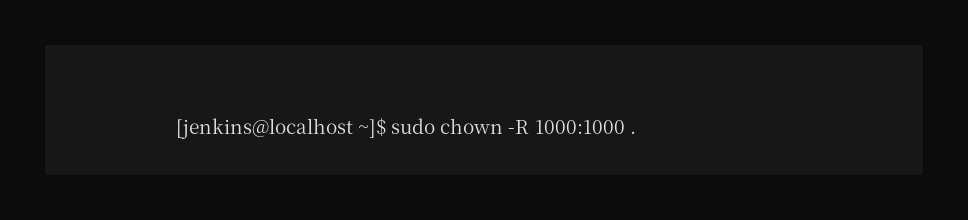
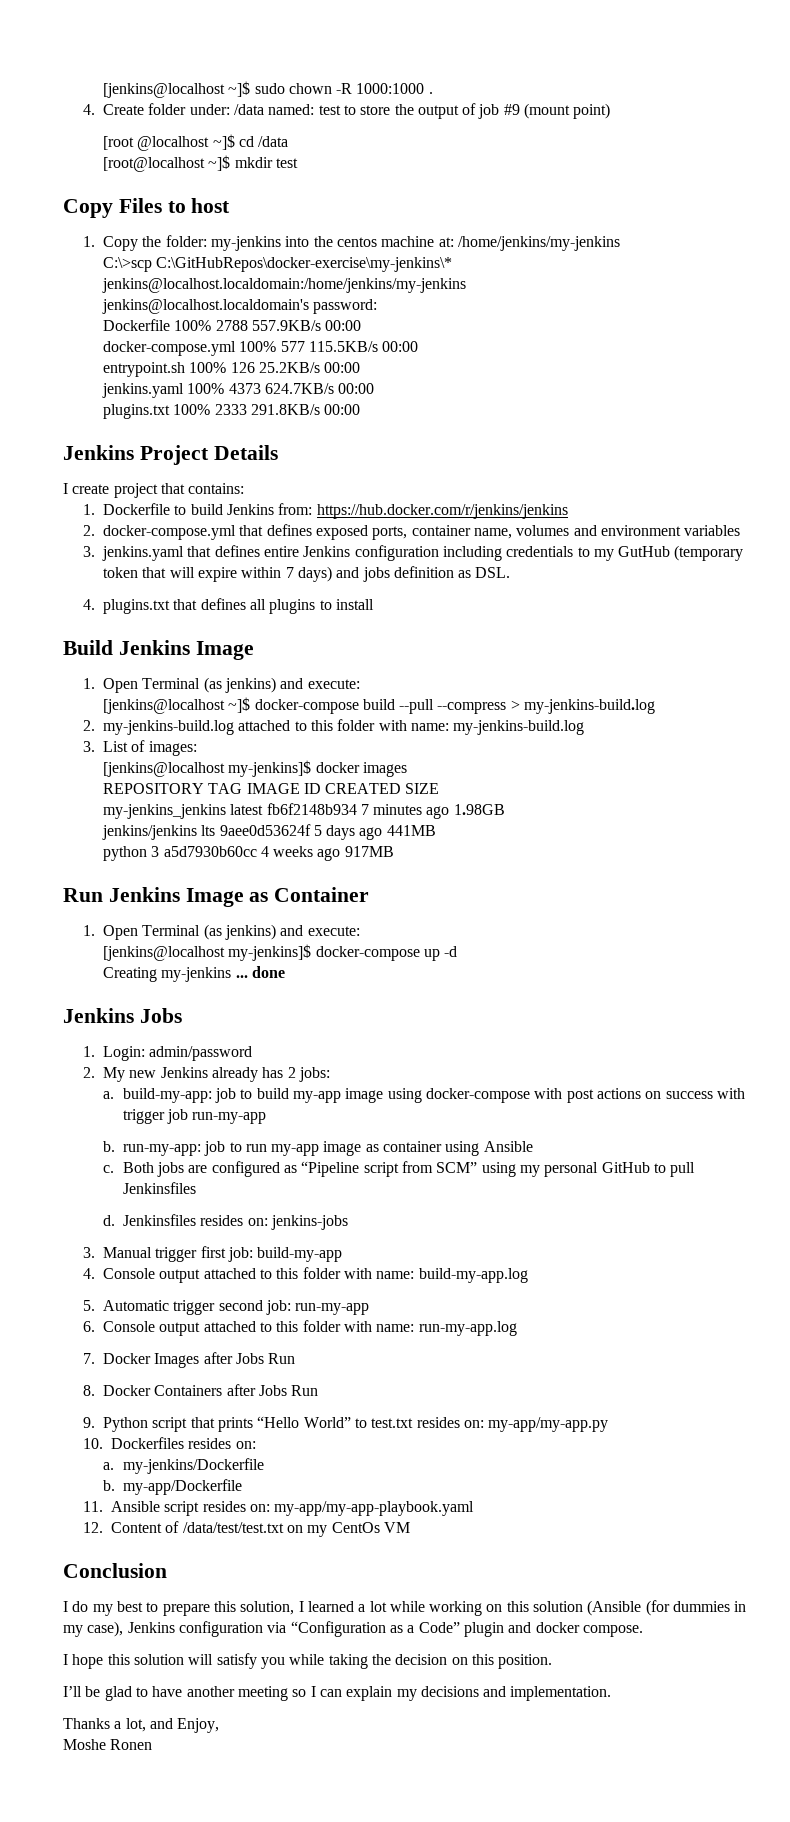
+ 4. Create folder under: /data named: test to store the output of job #9 (mount point)
+ [root @localhost ~]$ cd /data
+ [root@localhost ~]$ mkdir test
+ Copy Files to host
+ 1. Copy the folder: my-jenkins into the centos machine at: /home/jenkins/my-jenkins
+ C:\>scp C:\GitHubRepos\docker-exercise\my-jenkins\* jenkins@localhost.localdomain:/home/jenkins/my-jenkins
+ jenkins@localhost.localdomain's password:
+ Dockerfile 100% 2788 557.9KB/s 00:00
+ docker-compose.yml 100% 577 115.5KB/s 00:00
+ entrypoint.sh 100% 126 25.2KB/s 00:00
+ jenkins.yaml 100% 4373 624.7KB/s 00:00
+ plugins.txt 100% 2333 291.8KB/s 00:00
+ Jenkins Project Details
+ I create project that contains:
+ 1. Dockerfile to build Jenkins from: https://hub.docker.com/r/jenkins/jenkins
+ 2. docker-compose.yml that defines exposed ports, container name, volumes and environment variables
+ 3. jenkins.yaml that defines entire Jenkins configuration including credentials to my GutHub (temporary token that will expire within 7 days) and jobs definition as DSL.
+ 4. plugins.txt that defines all plugins to install
+ Build Jenkins Image
+ 1. Open Terminal (as jenkins) and execute:
+ [jenkins@localhost ~]$ docker-compose build --pull --compress > my-jenkins-build.log
+ 2. my-jenkins-build.log attached to this folder with name: my-jenkins-build.log
+ 3. List of images:
+ [jenkins@localhost my-jenkins]$ docker images
+ REPOSITORY TAG IMAGE ID CREATED SIZE
+ my-jenkins_jenkins latest fb6f2148b934 7 minutes ago 1.98GB
+ jenkins/jenkins lts 9aee0d53624f 5 days ago 441MB
+ python 3 a5d7930b60cc 4 weeks ago 917MB
+ Run Jenkins Image as Container
+ 1. Open Terminal (as jenkins) and execute:
+ [jenkins@localhost my-jenkins]$ docker-compose up -d
+ Creating my-jenkins ... done
+ Jenkins Jobs
+ 1. Login: admin/password
+ 2. My new Jenkins already has 2 jobs:
+ a. build-my-app: job to build my-app image using docker-compose with post actions on success with trigger job run-my-app
+ b. run-my-app: job to run my-app image as container using Ansible
+ c. Both jobs are configured as “Pipeline script from SCM” using my personal GitHub to pull Jenkinsfiles
+ d. Jenkinsfiles resides on: jenkins-jobs
+ 3. Manual trigger first job: build-my-app
+ 4. Console output attached to this folder with name: build-my-app.log
+ 5. Automatic trigger second job: run-my-app
+ 6. Console output attached to this folder with name: run-my-app.log
+ 7. Docker Images after Jobs Run
+ 8. Docker Containers after Jobs Run
+ 9. Python script that prints “Hello World” to test.txt resides on: my-app/my-app.py
+ 10. Dockerfiles resides on:
+ a. my-jenkins/Dockerfile
+ b. my-app/Dockerfile
+ 11. Ansible script resides on: my-app/my-app-playbook.yaml
+ 12. Content of /data/test/test.txt on my CentOs VM
+ Conclusion
+ I do my best to prepare this solution, I learned a lot while working on this solution (Ansible (for dummies in my case), Jenkins configuration via “Configuration as a Code” plugin and docker compose.
+ I hope this solution will satisfy you while taking the decision on this position.
+ I’ll be glad to have another meeting so I can explain my decisions and implementation.
+ Thanks a lot, and Enjoy,
+ Moshe Ronen

